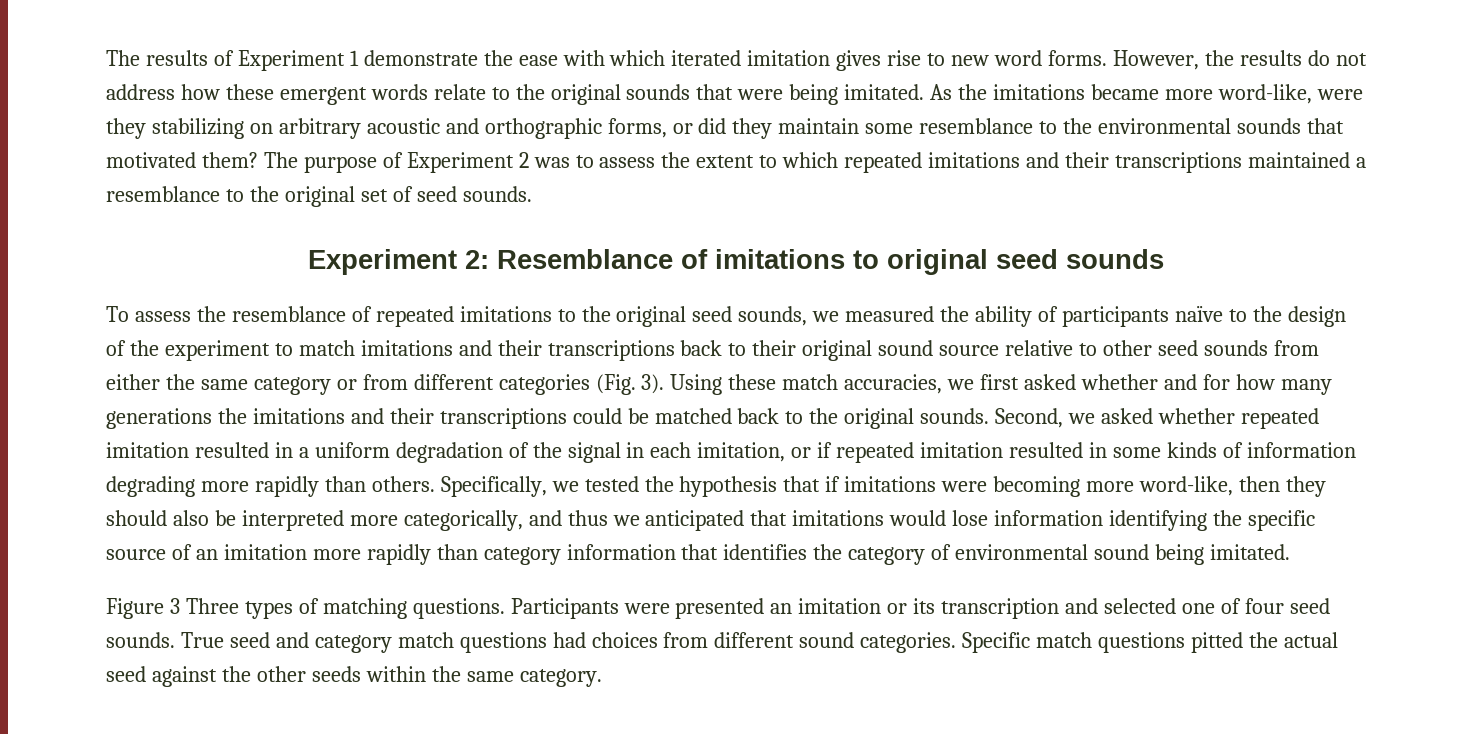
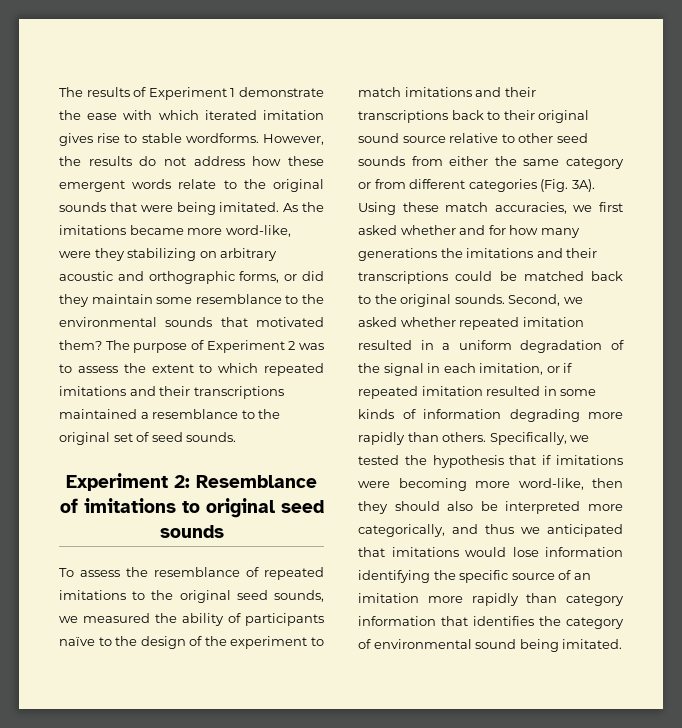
- The results of Experiment 1 demonstrate the ease with which iterated imitation gives rise to new word forms.
+ The results of Experiment 1 demonstrate the ease with which iterated imitation gives rise to stable wordforms.
- To assess the resemblance of repeated imitations to the original seed sounds, we measured the ability of participants naïve to the design of the experiment to match imitations and their transcriptions back to their original sound source relative to other seed sounds from either the same category or from different categories (Fig. 3).
+ To assess the resemblance of repeated imitations to the original seed sounds, we measured the ability of participants naïve to the design of the experiment to match imitations and their transcriptions back to their original sound source relative to other seed sounds from either the same category or from different categories (Fig. 3A).
- Figure 3 Three types of matching questions. Participants were presented an imitation or its transcription and selected one of four seed sounds. True seed and category match questions had choices from different sound categories. Specific match questions pitted the actual seed against the other seeds within the same category.

